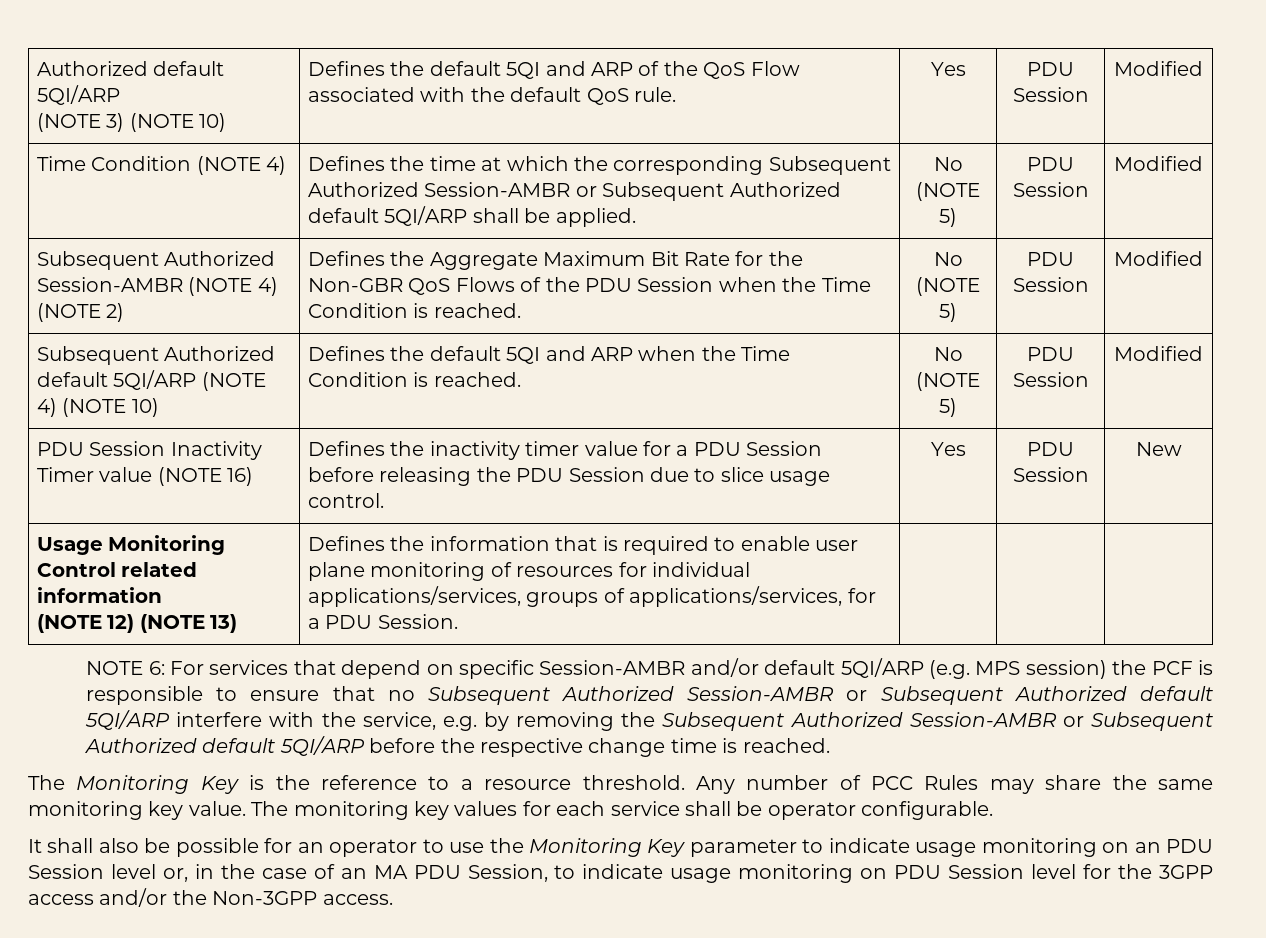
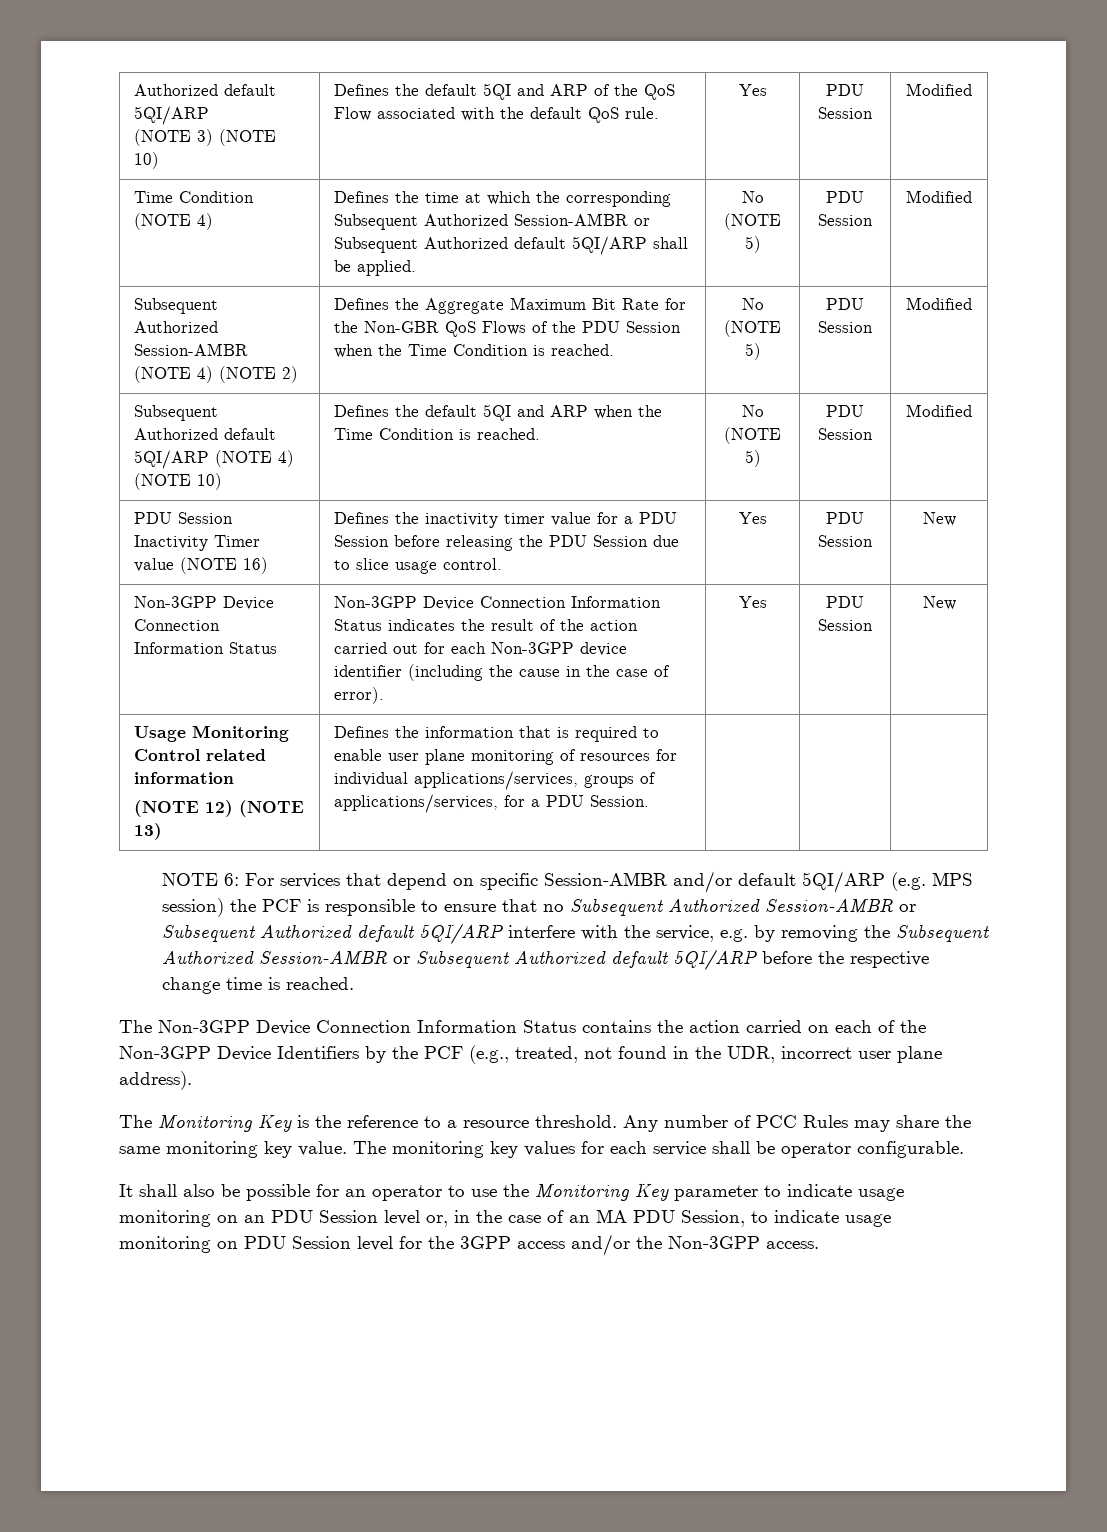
+ Non-3GPP Device Connection Information Status | Non-3GPP Device Connection Information Status indicates the result of the action carried out for each Non-3GPP device identifier (including the cause in the case of error). | Yes | PDU Session | New
+ The Non-3GPP Device Connection Information Status contains the action carried on each of the Non-3GPP Device Identifiers by the PCF (e.g., treated, not found in the UDR, incorrect user plane address).

